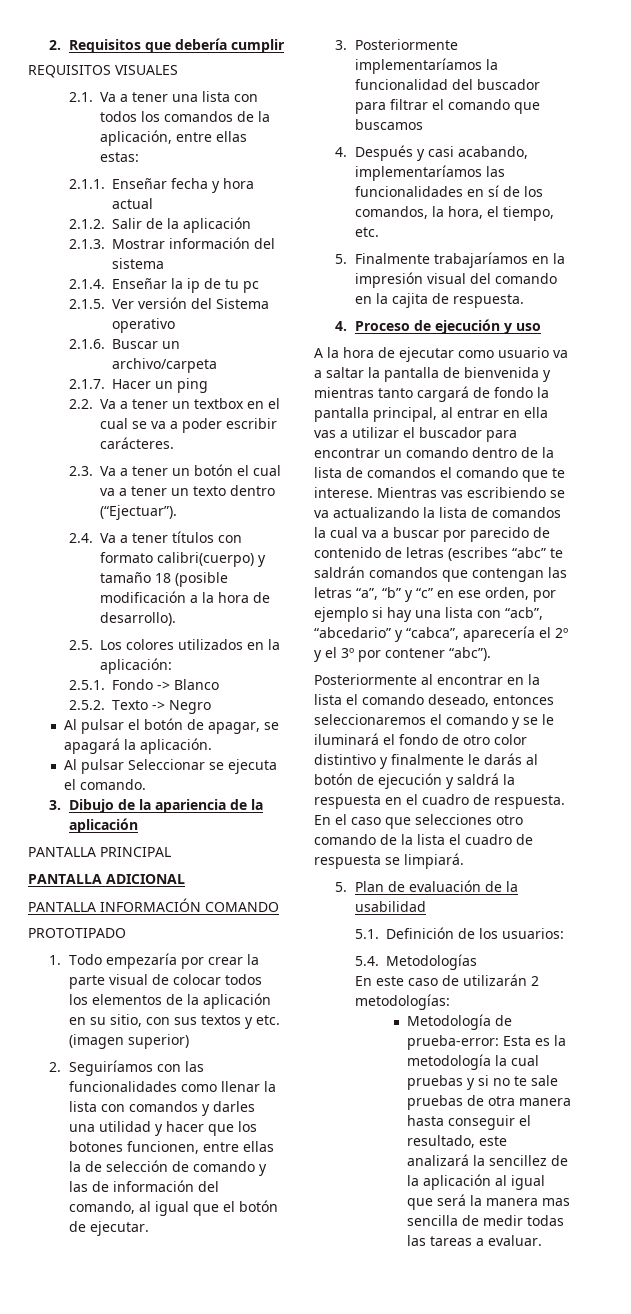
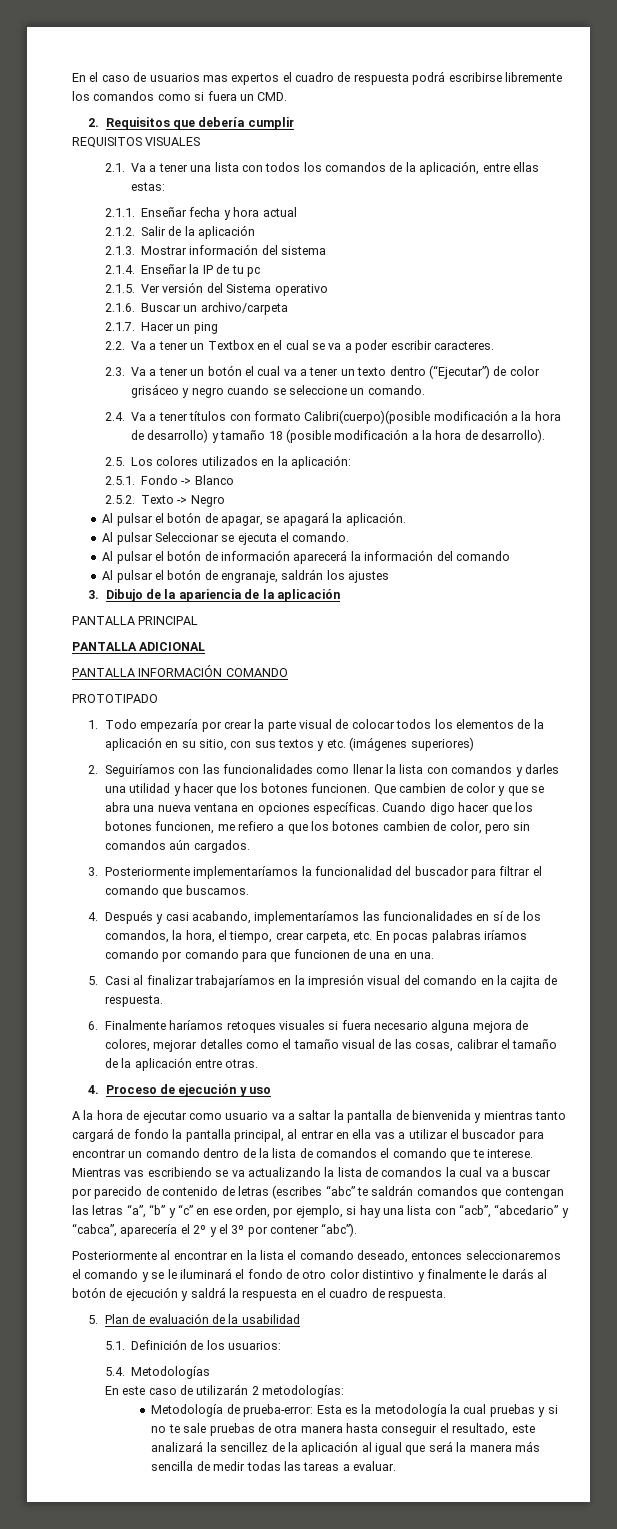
+ En el caso de usuarios mas expertos el cuadro de respuesta podrá escribirse libremente los comandos como si fuera un CMD.
- 2.1.4. Enseñar la ip de tu pc
+ 2.1.4. Enseñar la IP de tu pc
- 2.2. Va a tener un textbox en el cual se va a poder escribir carácteres.
+ 2.2. Va a tener un Textbox en el cual se va a poder escribir caracteres.
- 2.3. Va a tener un botón el cual va a tener un texto dentro (“Ejectuar”).
+ 2.3. Va a tener un botón el cual va a tener un texto dentro (“Ejecutar”) de color grisáceo y negro cuando se seleccione un comando.
- 2.4. Va a tener títulos con formato calibri(cuerpo) y tamaño 18 (posible modificación a la hora de desarrollo).
+ 2.4. Va a tener títulos con formato Calibri(cuerpo)(posible modificación a la hora de desarrollo) y tamaño 18 (posible modificación a la hora de desarrollo).
+ Al pulsar el botón de información aparecerá la información del comando
+ Al pulsar el botón de engranaje, saldrán los ajustes
- 1. Todo empezaría por crear la parte visual de colocar todos los elementos de la aplicación en su sitio, con sus textos y etc. (imagen superior)
+ 1. Todo empezaría por crear la parte visual de colocar todos los elementos de la aplicación en su sitio, con sus textos y etc. (imágenes superiores)
- 2. Seguiríamos con las funcionalidades como llenar la lista con comandos y darles una utilidad y hacer que los botones funcionen, entre ellas la de selección de comando y las de información del comando, al igual que el botón de ejecutar.
+ 2. Seguiríamos con las funcionalidades como llenar la lista con comandos y darles una utilidad y hacer que los botones funcionen. Que cambien de color y que se abra una nueva ventana en opciones específicas. Cuando digo hacer que los botones funcionen, me refiero a que los botones cambien de color, pero sin comandos aún cargados.
- 3. Posteriormente implementaríamos la funcionalidad del buscador para filtrar el comando que buscamos
+ 3. Posteriormente implementaríamos la funcionalidad del buscador para filtrar el comando que buscamos.
- 4. Después y casi acabando, implementaríamos las funcionalidades en sí de los comandos, la hora, el tiempo, etc.
- 5. Finalmente trabajaríamos en la impresión visual del comando en la cajita de respuesta.
+ 4. Después y casi acabando, implementaríamos las funcionalidades en sí de los comandos, la hora, el tiempo, crear carpeta, etc. En pocas palabras iríamos comando por comando para que funcionen de una en una.
+ 5. Casi al finalizar trabajaríamos en la impresión visual del comando en la cajita de respuesta.
+ 6. Finalmente haríamos retoques visuales si fuera necesario alguna mejora de colores, mejorar detalles como el tamaño visual de las cosas, calibrar el tamaño de la aplicación entre otras.
- Mientras vas escribiendo se va actualizando la lista de comandos la cual va a buscar por parecido de contenido de letras (escribes “abc” te saldrán comandos que contengan las letras “a”, “b” y “c” en ese orden, por ejemplo si hay una lista con “acb”, “abcedario” y “cabca”, aparecería el 2º y el 3º por contener “abc”).
+ Mientras vas escribiendo se va actualizando la lista de comandos la cual va a buscar por parecido de contenido de letras (escribes “abc” te saldrán comandos que contengan las letras “a”, “b” y “c” en ese orden, por ejemplo, si hay una lista con “acb”, “abcedario” y “cabca”, aparecería el 2º y el 3º por contener “abc”).
- En el caso que selecciones otro comando de la lista el cuadro de respuesta se limpiará.
- Metodología de prueba-error: Esta es la metodología la cual pruebas y si no te sale pruebas de otra manera hasta conseguir el resultado, este analizará la sencillez de la aplicación al igual que será la manera mas sencilla de medir todas las tareas a evaluar.
+ Metodología de prueba-error: Esta es la metodología la cual pruebas y si no te sale pruebas de otra manera hasta conseguir el resultado, este analizará la sencillez de la aplicación al igual que será la manera más sencilla de medir todas las tareas a evaluar.

